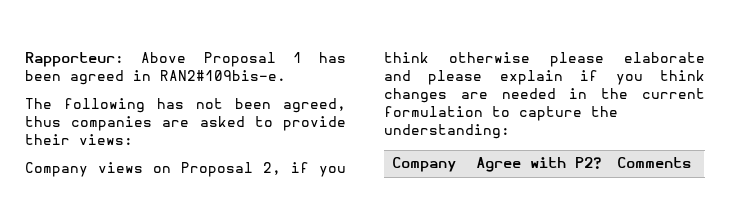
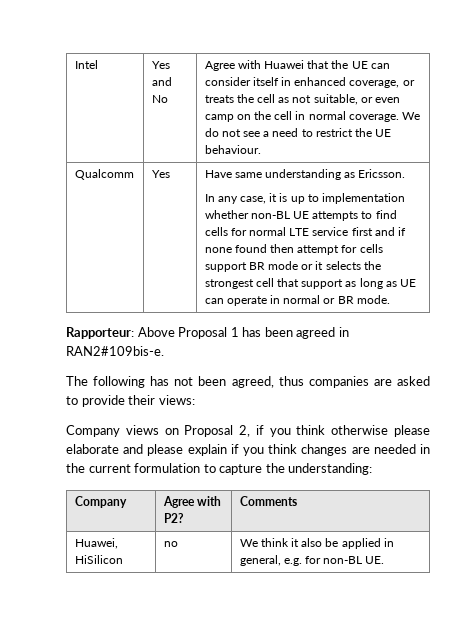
+ Intel | Yes and No | Agree with Huawei that the UE can consider itself in enhanced coverage, or treats the cell as not suitable, or even camp on the cell in normal coverage. We do not see a need to restrict the UE behaviour.
+ Qualcomm | Yes | Have same understanding as Ericsson.
+ In any case, it is up to implementation whether non-BL UE attempts to find cells for normal LTE service first and if none found then attempt for cells support BR mode or it selects the strongest cell that support as long as UE can operate in normal or BR mode.
+ Huawei, HiSilicon | no | We think it also be applied in general, e.g. for non-BL UE.

